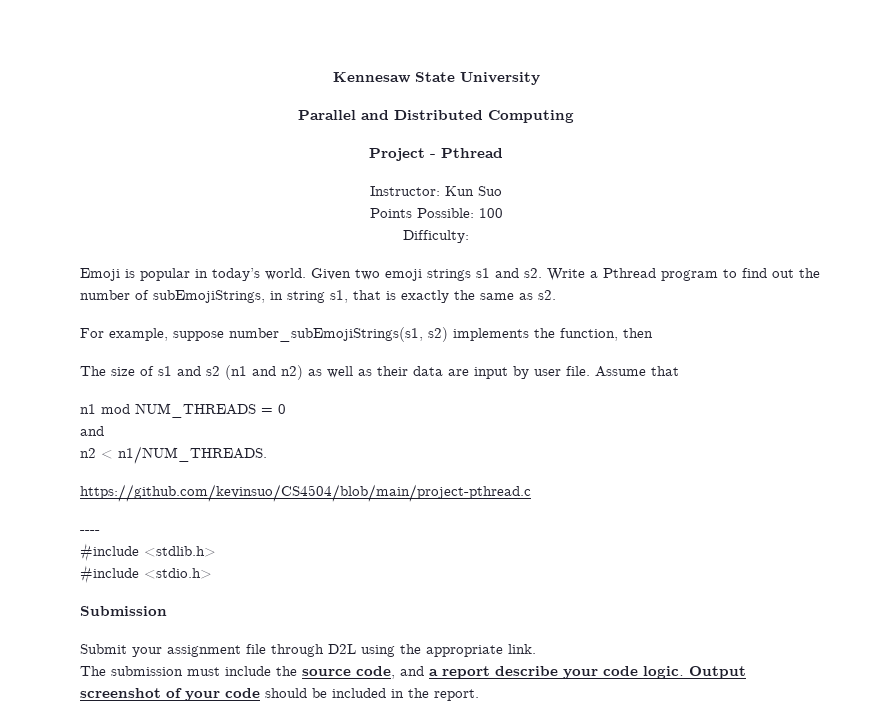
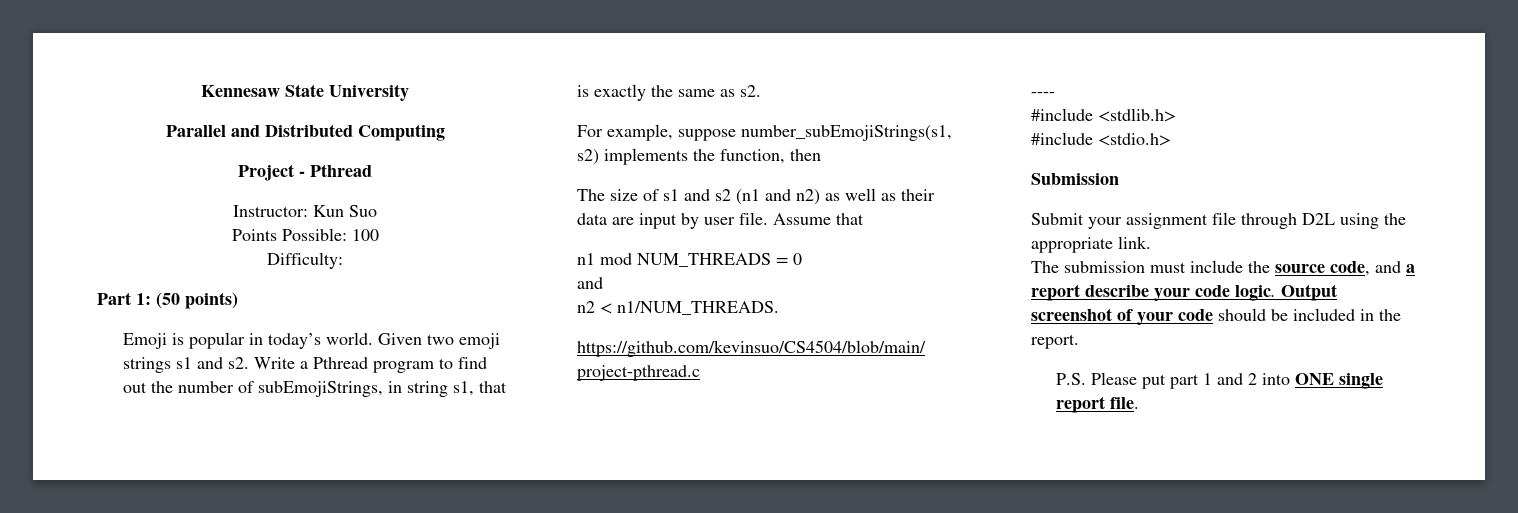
+ Part 1: (50 points)
+ P.S. Please put part 1 and 2 into ONE single report file.

